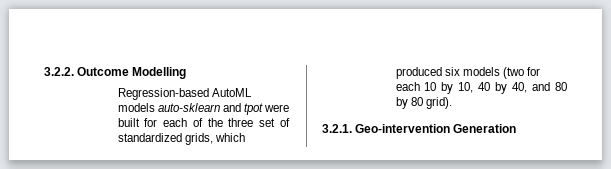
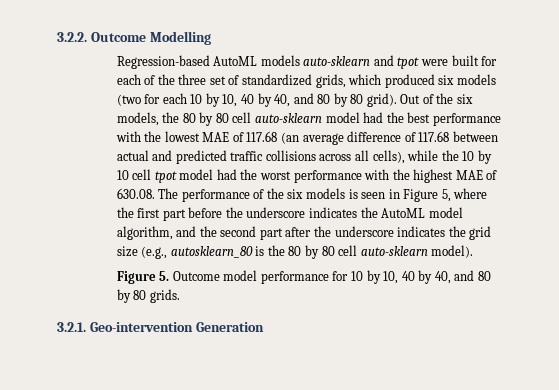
+ Out of the six models, the 80 by 80 cell auto-sklearn model had the best performance with the lowest MAE of 117.68 (an average difference of 117.68 between actual and predicted traffic collisions across all cells), while the 10 by 10 cell tpot model had the worst performance with the highest MAE of 630.08. The performance of the six models is seen in Figure 5, where the first part before the underscore indicates the AutoML model algorithm, and the second part after the underscore indicates the grid size (e.g., autosklearn_80 is the 80 by 80 cell auto-sklearn model).
+ Figure 5. Outcome model performance for 10 by 10, 40 by 40, and 80 by 80 grids.

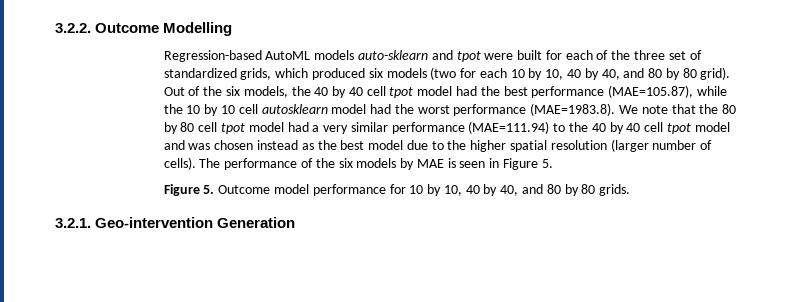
- Out of the six models, the 80 by 80 cell auto-sklearn model had the best performance with the lowest MAE of 117.68 (an average difference of 117.68 between actual and predicted traffic collisions across all cells), while the 10 by 10 cell tpot model had the worst performance with the highest MAE of 630.08. The performance of the six models is seen in Figure 5, where the first part before the underscore indicates the AutoML model algorithm, and the second part after the underscore indicates the grid size (e.g., autosklearn_80 is the 80 by 80 cell auto-sklearn model).
+ Out of the six models, the 40 by 40 cell tpot model had the best performance (MAE=105.87), while the 10 by 10 cell autosklearn model had the worst performance (MAE=1983.8). We note that the 80 by 80 cell tpot model had a very similar performance (MAE=111.94) to the 40 by 40 cell tpot model and was chosen instead as the best model due to the higher spatial resolution (larger number of cells). The performance of the six models by MAE is seen in Figure 5.

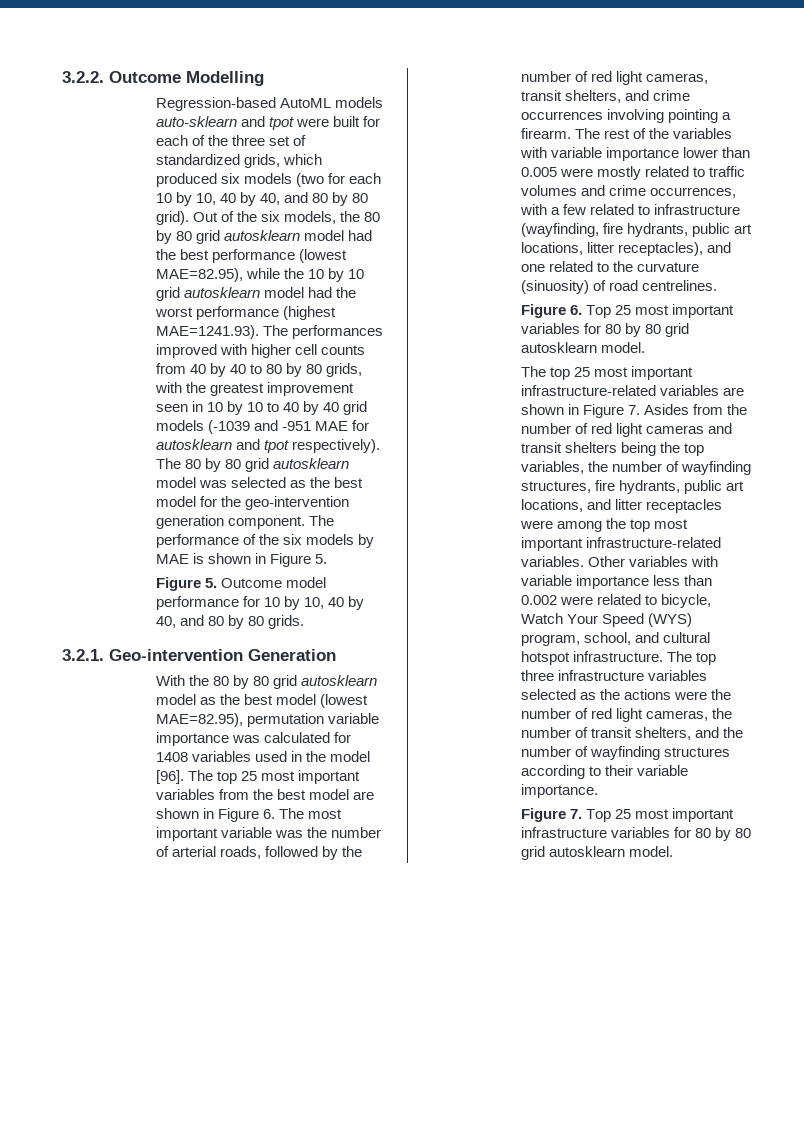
- Out of the six models, the 40 by 40 cell tpot model had the best performance (MAE=105.87), while the 10 by 10 cell autosklearn model had the worst performance (MAE=1983.8). We note that the 80 by 80 cell tpot model had a very similar performance (MAE=111.94) to the 40 by 40 cell tpot model and was chosen instead as the best model due to the higher spatial resolution (larger number of cells).
+ Out of the six models, the 80 by 80 grid autosklearn model had the best performance (lowest MAE=82.95), while the 10 by 10 grid autosklearn model had the worst performance (highest MAE=1241.93). The performances improved with higher cell counts from 40 by 40 to 80 by 80 grids, with the greatest improvement seen in 10 by 10 to 40 by 40 grid models (-1039 and -951 MAE for autosklearn and tpot respectively). The 80 by 80 grid autosklearn model was selected as the best model for the geo-intervention generation component.
- The performance of the six models by MAE is seen in Figure 5.
+ The performance of the six models by MAE is shown in Figure 5.
+ With the 80 by 80 grid autosklearn model as the best model (lowest MAE=82.95), permutation variable importance was calculated for 1408 variables used in the model [96]. The top 25 most important variables from the best model are shown in Figure 6. The most important variable was the number of arterial roads, followed by the number of red light cameras, transit shelters, and crime occurrences involving pointing a firearm. The rest of the variables with variable importance lower than 0.005 were mostly related to traffic volumes and crime occurrences, with a few related to infrastructure (wayfinding, fire hydrants, public art locations, litter receptacles), and one related to the curvature (sinuosity) of road centrelines.
+ Figure 6. Top 25 most important variables for 80 by 80 grid autosklearn model.
+ The top 25 most important infrastructure-related variables are shown in Figure 7. Asides from the number of red light cameras and transit shelters being the top variables, the number of wayfinding structures, fire hydrants, public art locations, and litter receptacles were among the top most important infrastructure-related variables. Other variables with variable importance less than 0.002 were related to bicycle, Watch Your Speed (WYS) program, school, and cultural hotspot infrastructure. The top three infrastructure variables selected as the actions were the number of red light cameras, the number of transit shelters, and the number of wayfinding structures according to their variable importance.
+ Figure 7. Top 25 most important infrastructure variables for 80 by 80 grid autosklearn model.

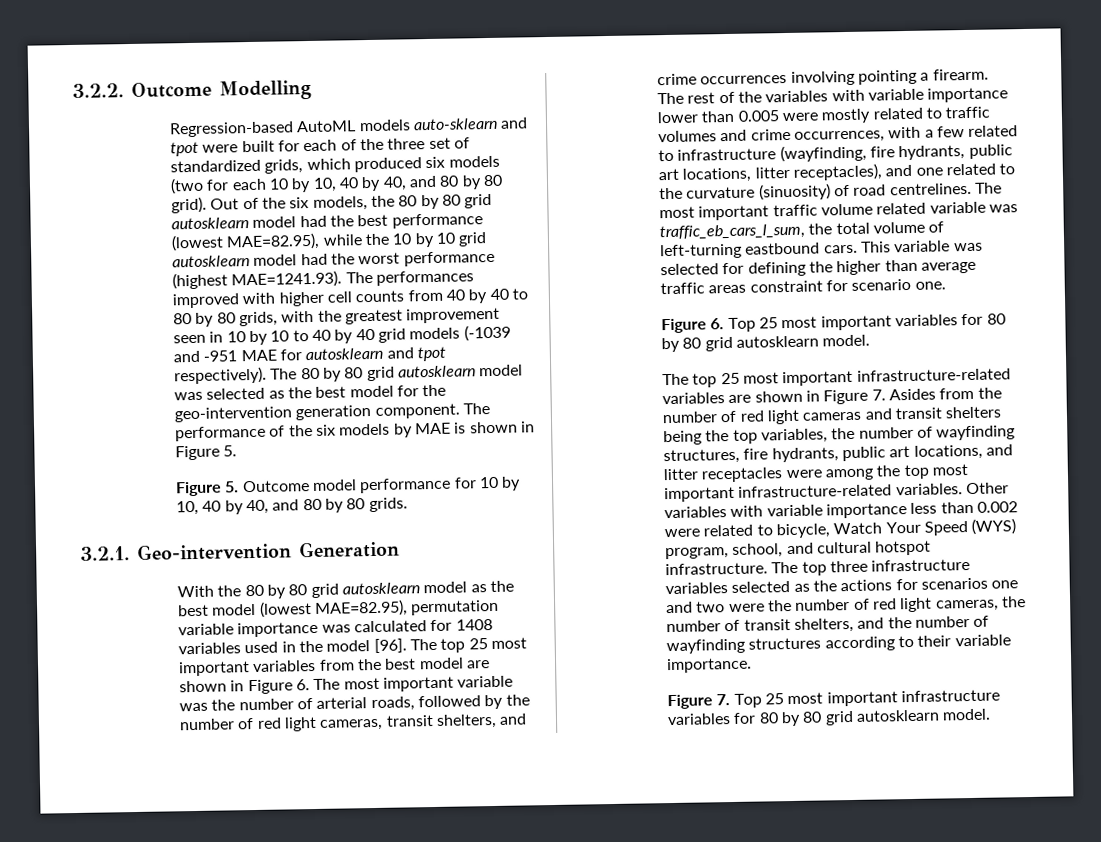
+ The most important traffic volume related variable was traffic_eb_cars_l_sum, the total volume of left-turning eastbound cars. This variable was selected for defining the higher than average traffic areas constraint for scenario one.
- The top three infrastructure variables selected as the actions were the number of red light cameras, the number of transit shelters, and the number of wayfinding structures according to their variable importance.
+ The top three infrastructure variables selected as the actions for scenarios one and two were the number of red light cameras, the number of transit shelters, and the number of wayfinding structures according to their variable importance.

